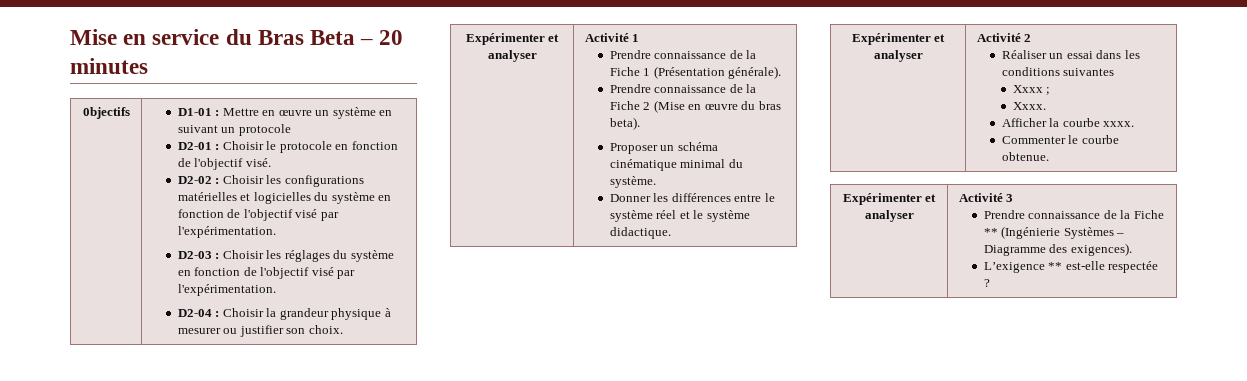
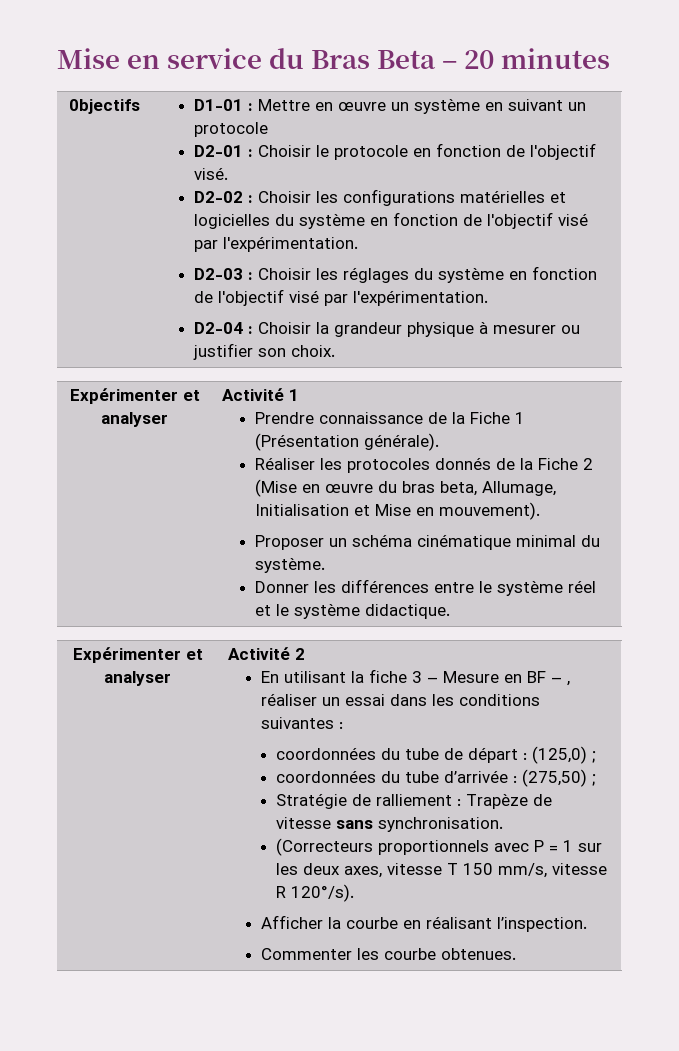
- Prendre connaissance de la Fiche 2 (Mise en œuvre du bras beta).
+ Réaliser les protocoles donnés de la Fiche 2 (Mise en œuvre du bras beta, Allumage, Initialisation et Mise en mouvement).
- Réaliser un essai dans les conditions suivantes
- Xxxx ;
- Xxxx.
- Afficher la courbe xxxx.
- Commenter le courbe obtenue.
- Expérimenter et analyser | Activité 3
- Prendre connaissance de la Fiche ** (Ingénierie Systèmes – Diagramme des exigences).
- L’exigence ** est-elle respectée ?
+ En utilisant la fiche 3 – Mesure en BF – , réaliser un essai dans les conditions suivantes :
+ coordonnées du tube de départ : (125,0) ;
+ coordonnées du tube d’arrivée : (275,50) ;
+ Stratégie de ralliement : Trapèze de vitesse sans synchronisation.
+ (Correcteurs proportionnels avec P = 1 sur les deux axes, vitesse T 150 mm/s, vitesse R 120°/s).
+ Afficher la courbe en réalisant l’inspection.
+ Commenter les courbe obtenues.

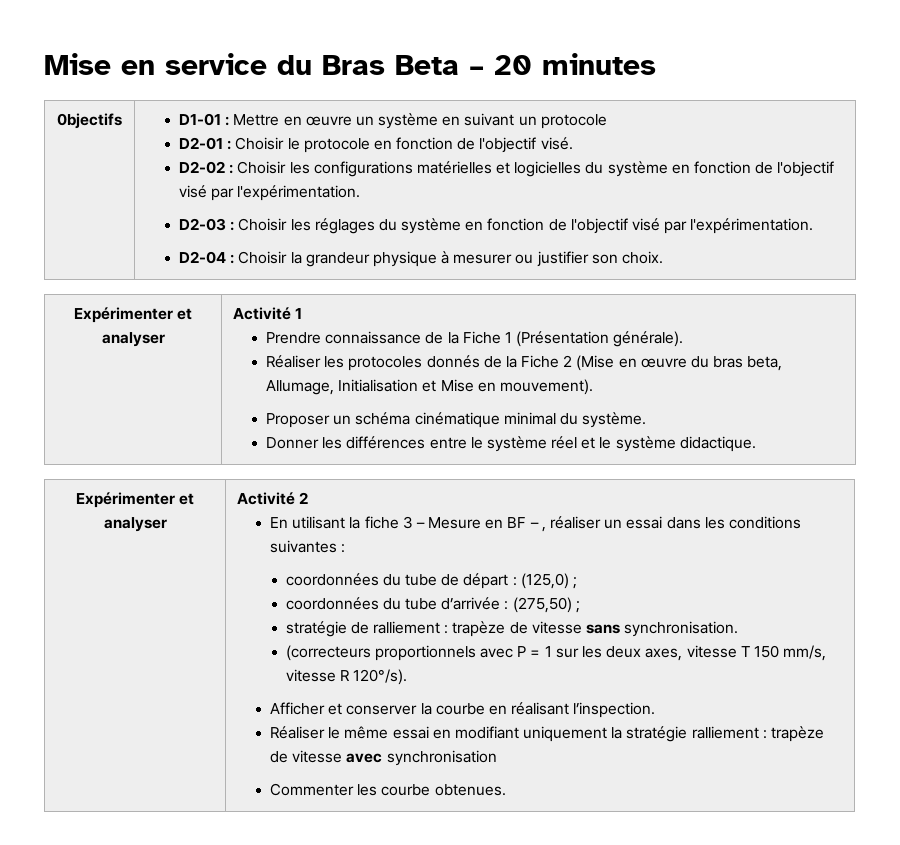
- Stratégie de ralliement : Trapèze de vitesse sans synchronisation.
+ stratégie de ralliement : trapèze de vitesse sans synchronisation.
- (Correcteurs proportionnels avec P = 1 sur les deux axes, vitesse T 150 mm/s, vitesse R 120°/s).
+ (correcteurs proportionnels avec P = 1 sur les deux axes, vitesse T 150 mm/s, vitesse R 120°/s).
- Afficher la courbe en réalisant l’inspection.
+ Afficher et conserver la courbe en réalisant l’inspection.
+ Réaliser le même essai en modifiant uniquement la stratégie ralliement : trapèze de vitesse avec synchronisation

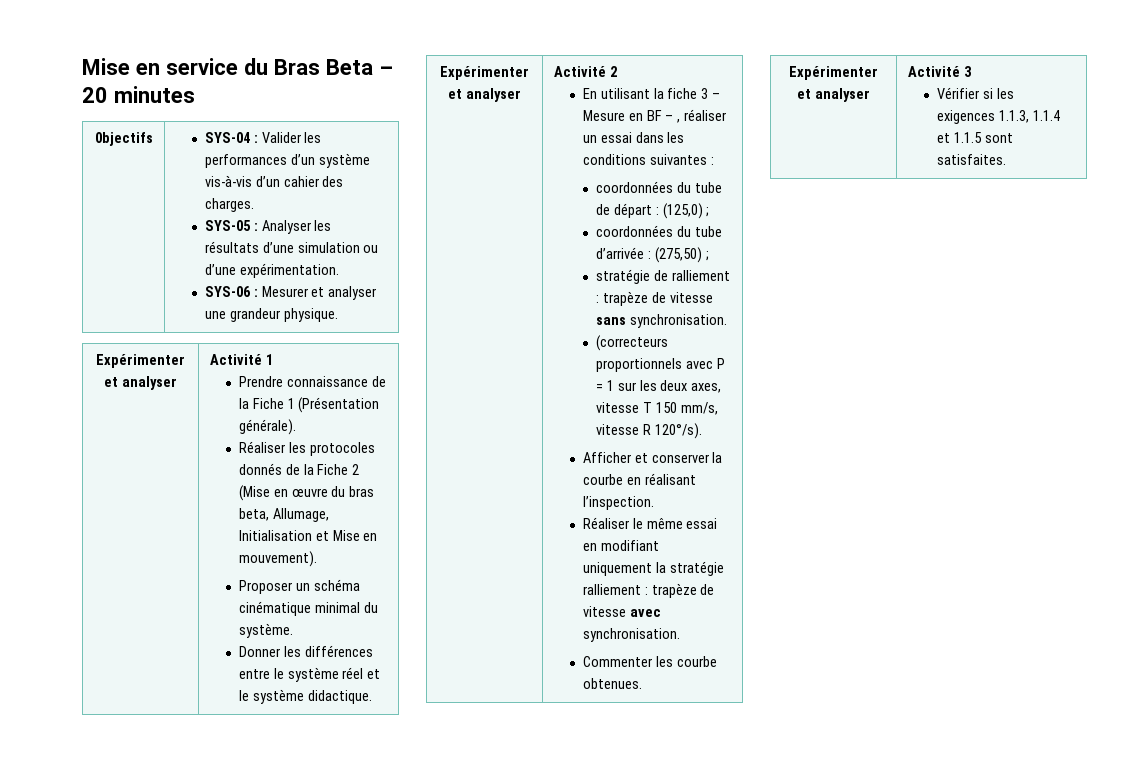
- D1-01 : Mettre en œuvre un système en suivant un protocole
- D2-01 : Choisir le protocole en fonction de l'objectif visé.
- D2-02 : Choisir les configurations matérielles et logicielles du système en fonction de l'objectif visé par l'expérimentation.
- D2-03 : Choisir les réglages du système en fonction de l'objectif visé par l'expérimentation.
- D2-04 : Choisir la grandeur physique à mesurer ou justifier son choix.
+ SYS-04 : Valider les performances d’un système vis-à-vis d’un cahier des charges.
+ SYS-05 : Analyser les résultats d’une simulation ou d’une expérimentation.
+ SYS-06 : Mesurer et analyser une grandeur physique.
- Réaliser le même essai en modifiant uniquement la stratégie ralliement : trapèze de vitesse avec synchronisation
+ Réaliser le même essai en modifiant uniquement la stratégie ralliement : trapèze de vitesse avec synchronisation.
+ Expérimenter et analyser | Activité 3
+ Vérifier si les exigences 1.1.3, 1.1.4 et 1.1.5 sont satisfaites.

